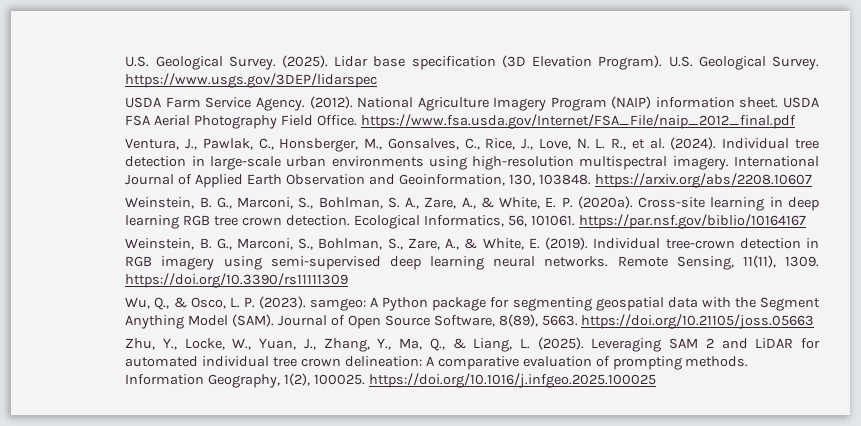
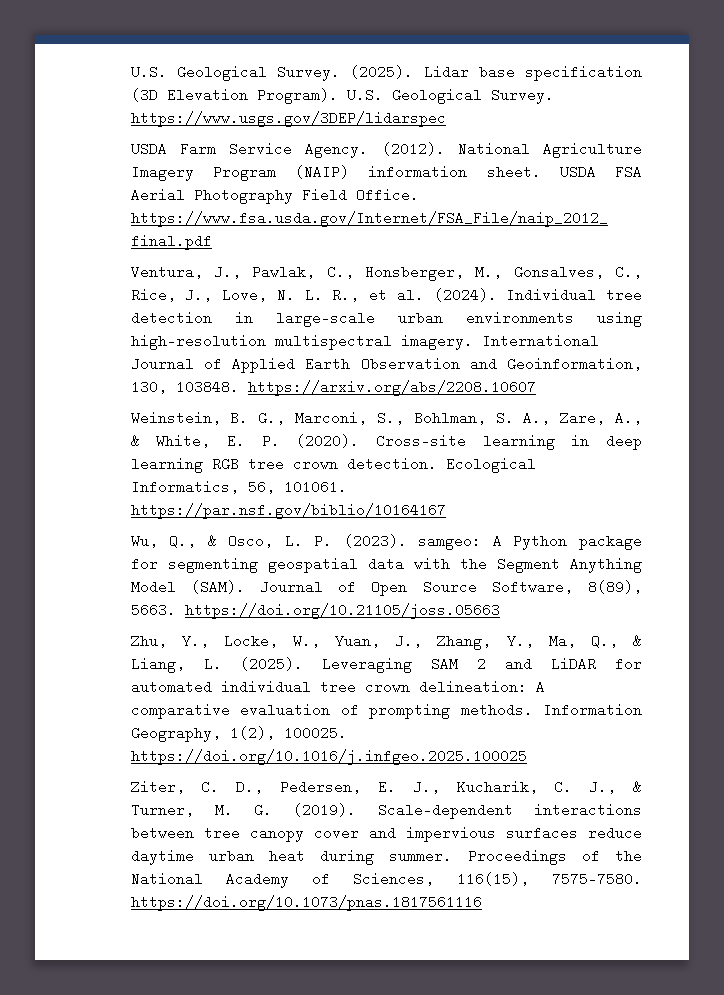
- Weinstein, B. G., Marconi, S., Bohlman, S. A., Zare, A., & White, E. P. (2020a).
+ Weinstein, B. G., Marconi, S., Bohlman, S. A., Zare, A., & White, E. P. (2020).
- Weinstein, B. G., Marconi, S., Bohlman, S., Zare, A., & White, E. (2019). Individual tree-crown detection in RGB imagery using semi-supervised deep learning neural networks. Remote Sensing, 11(11), 1309. https://doi.org/10.3390/rs11111309
+ Ziter, C. D., Pedersen, E. J., Kucharik, C. J., & Turner, M. G. (2019). Scale-dependent interactions between tree canopy cover and impervious surfaces reduce daytime urban heat during summer. Proceedings of the National Academy of Sciences, 116(15), 7575-7580. https://doi.org/10.1073/pnas.1817561116

